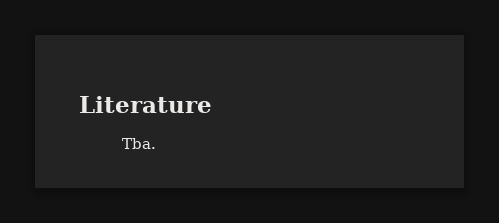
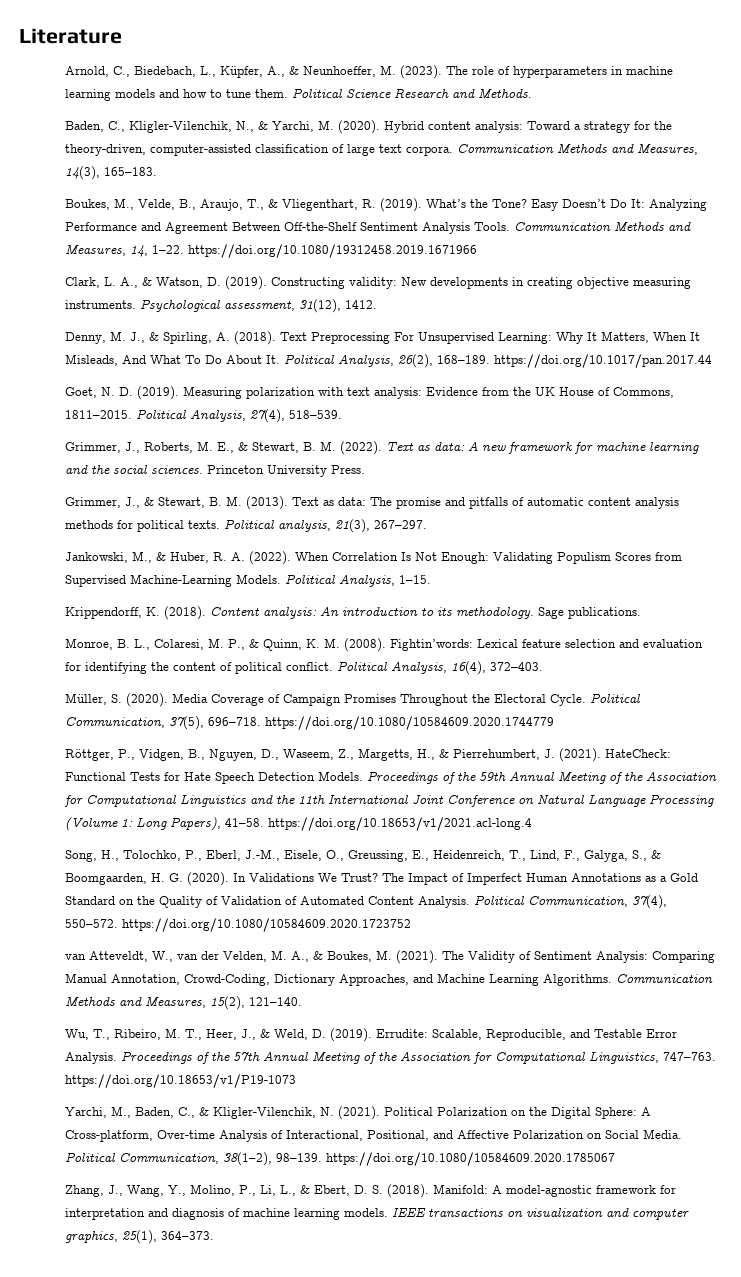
- Tba.
+ Arnold, C., Biedebach, L., Küpfer, A., & Neunhoeffer, M. (2023). The role of hyperparameters in machine learning models and how to tune them. Political Science Research and Methods.
+ Baden, C., Kligler-Vilenchik, N., & Yarchi, M. (2020). Hybrid content analysis: Toward a strategy for the theory-driven, computer-assisted classification of large text corpora. Communication Methods and Measures, 14(3), 165–183.
+ Boukes, M., Velde, B., Araujo, T., & Vliegenthart, R. (2019). What’s the Tone? Easy Doesn’t Do It: Analyzing Performance and Agreement Between Off-the-Shelf Sentiment Analysis Tools. Communication Methods and Measures, 14, 1–22. https://doi.org/10.1080/19312458.2019.1671966
+ Clark, L. A., & Watson, D. (2019). Constructing validity: New developments in creating objective measuring instruments. Psychological assessment, 31(12), 1412.
+ Denny, M. J., & Spirling, A. (2018). Text Preprocessing For Unsupervised Learning: Why It Matters, When It Misleads, And What To Do About It. Political Analysis, 26(2), 168–189. https://doi.org/10.1017/pan.2017.44
+ Goet, N. D. (2019). Measuring polarization with text analysis: Evidence from the UK House of Commons, 1811–2015. Political Analysis, 27(4), 518–539.
+ Grimmer, J., Roberts, M. E., & Stewart, B. M. (2022). Text as data: A new framework for machine learning and the social sciences. Princeton University Press.
+ Grimmer, J., & Stewart, B. M. (2013). Text as data: The promise and pitfalls of automatic content analysis methods for political texts. Political analysis, 21(3), 267–297.
+ Jankowski, M., & Huber, R. A. (2022). When Correlation Is Not Enough: Validating Populism Scores from Supervised Machine-Learning Models. Political Analysis, 1–15.
+ Krippendorff, K. (2018). Content analysis: An introduction to its methodology. Sage publications.
+ Monroe, B. L., Colaresi, M. P., & Quinn, K. M. (2008). Fightin’words: Lexical feature selection and evaluation for identifying the content of political conflict. Political Analysis, 16(4), 372–403.
+ Müller, S. (2020). Media Coverage of Campaign Promises Throughout the Electoral Cycle. Political Communication, 37(5), 696–718. https://doi.org/10.1080/10584609.2020.1744779
+ Röttger, P., Vidgen, B., Nguyen, D., Waseem, Z., Margetts, H., & Pierrehumbert, J. (2021). HateCheck: Functional Tests for Hate Speech Detection Models. Proceedings of the 59th Annual Meeting of the Association for Computational Linguistics and the 11th International Joint Conference on Natural Language Processing (Volume 1: Long Papers), 41–58. https://doi.org/10.18653/v1/2021.acl-long.4
+ Song, H., Tolochko, P., Eberl, J.-M., Eisele, O., Greussing, E., Heidenreich, T., Lind, F., Galyga, S., & Boomgaarden, H. G. (2020). In Validations We Trust? The Impact of Imperfect Human Annotations as a Gold Standard on the Quality of Validation of Automated Content Analysis. Political Communication, 37(4), 550–572. https://doi.org/10.1080/10584609.2020.1723752
+ van Atteveldt, W., van der Velden, M. A., & Boukes, M. (2021). The Validity of Sentiment Analysis: Comparing Manual Annotation, Crowd-Coding, Dictionary Approaches, and Machine Learning Algorithms. Communication Methods and Measures, 15(2), 121–140.
+ Wu, T., Ribeiro, M. T., Heer, J., & Weld, D. (2019). Errudite: Scalable, Reproducible, and Testable Error Analysis. Proceedings of the 57th Annual Meeting of the Association for Computational Linguistics, 747–763. https://doi.org/10.18653/v1/P19-1073
+ Yarchi, M., Baden, C., & Kligler-Vilenchik, N. (2021). Political Polarization on the Digital Sphere: A Cross-platform, Over-time Analysis of Interactional, Positional, and Affective Polarization on Social Media. Political Communication, 38(1–2), 98–139. https://doi.org/10.1080/10584609.2020.1785067
+ Zhang, J., Wang, Y., Molino, P., Li, L., & Ebert, D. S. (2018). Manifold: A model-agnostic framework for interpretation and diagnosis of machine learning models. IEEE transactions on visualization and computer graphics, 25(1), 364–373.

